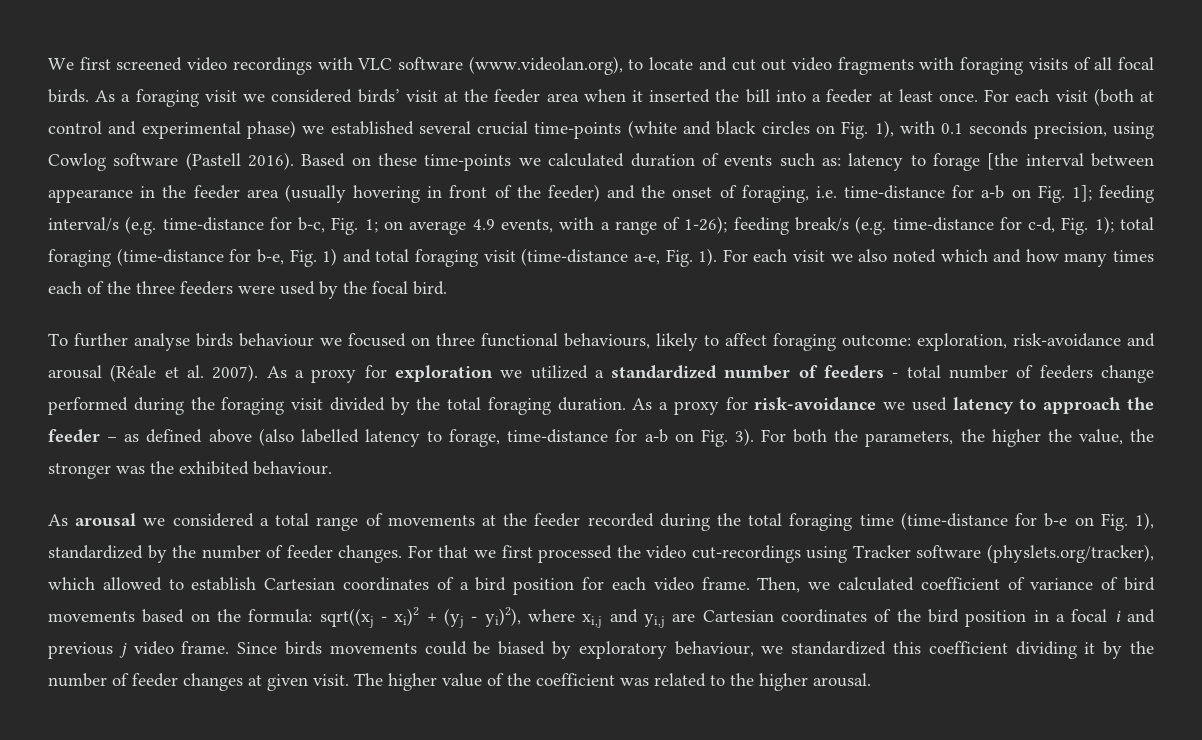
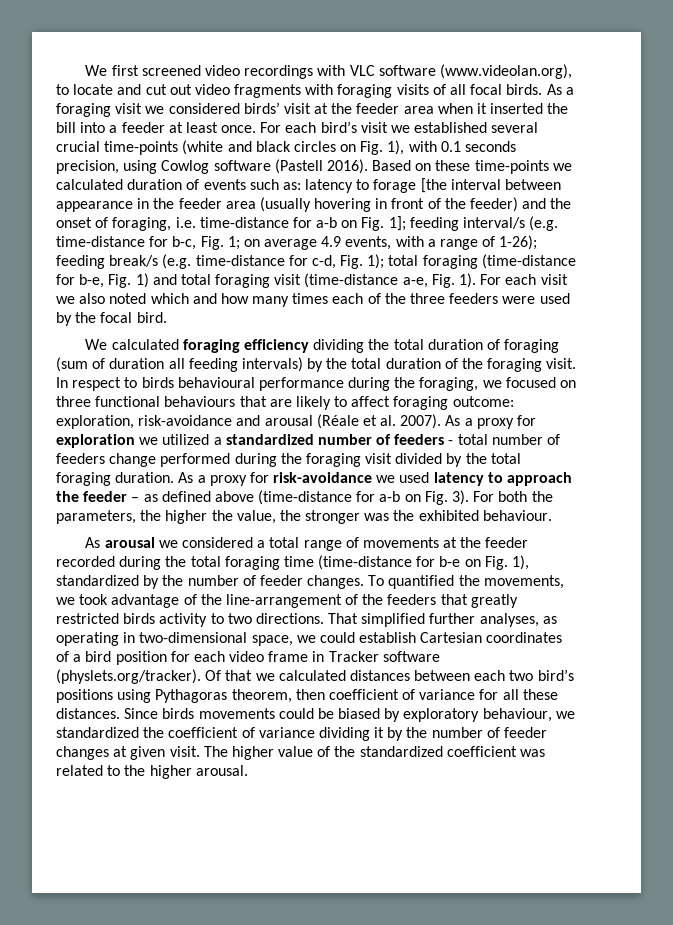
- For each visit (both at control and experimental phase) we established several crucial time-points (white and black circles on Fig. 1), with 0.1 seconds precision, using Cowlog software (Pastell 2016).
+ For each bird’s visit we established several crucial time-points (white and black circles on Fig. 1), with 0.1 seconds precision, using Cowlog software (Pastell 2016).
- To further analyse birds behaviour we focused on three functional behaviours, likely to affect foraging outcome: exploration, risk-avoidance and arousal (Réale et al. 2007).
+ We calculated foraging efficiency dividing the total duration of foraging (sum of duration all feeding intervals) by the total duration of the foraging visit. In respect to birds behavioural performance during the foraging, we focused on three functional behaviours that are likely to affect foraging outcome: exploration, risk-avoidance and arousal (Réale et al. 2007).
- As a proxy for risk-avoidance we used latency to approach the feeder – as defined above (also labelled latency to forage, time-distance for a-b on Fig. 3).
+ As a proxy for risk-avoidance we used latency to approach the feeder – as defined above (time-distance for a-b on Fig. 3).
- For that we first processed the video cut-recordings using Tracker software (physlets.org/tracker), which allowed to establish Cartesian coordinates of a bird position for each video frame. Then, we calculated coefficient of variance of bird movements based on the formula: sqrt((xj - xi)2 + (yj - yi)2), where xi,j and yi,j are Cartesian coordinates of the bird position in a focal i and previous j video frame.
+ To quantified the movements, we took advantage of the line-arrangement of the feeders that greatly restricted birds activity to two directions. That simplified further analyses, as operating in two-dimensional space, we could establish Cartesian coordinates of a bird position for each video frame in Tracker software (physlets.org/tracker). Of that we calculated distances between each two bird’s positions using Pythagoras theorem, then coefficient of variance for all these distances.
- Since birds movements could be biased by exploratory behaviour, we standardized this coefficient dividing it by the number of feeder changes at given visit.
+ Since birds movements could be biased by exploratory behaviour, we standardized the coefficient of variance dividing it by the number of feeder changes at given visit.
- The higher value of the coefficient was related to the higher arousal.
+ The higher value of the standardized coefficient was related to the higher arousal.

